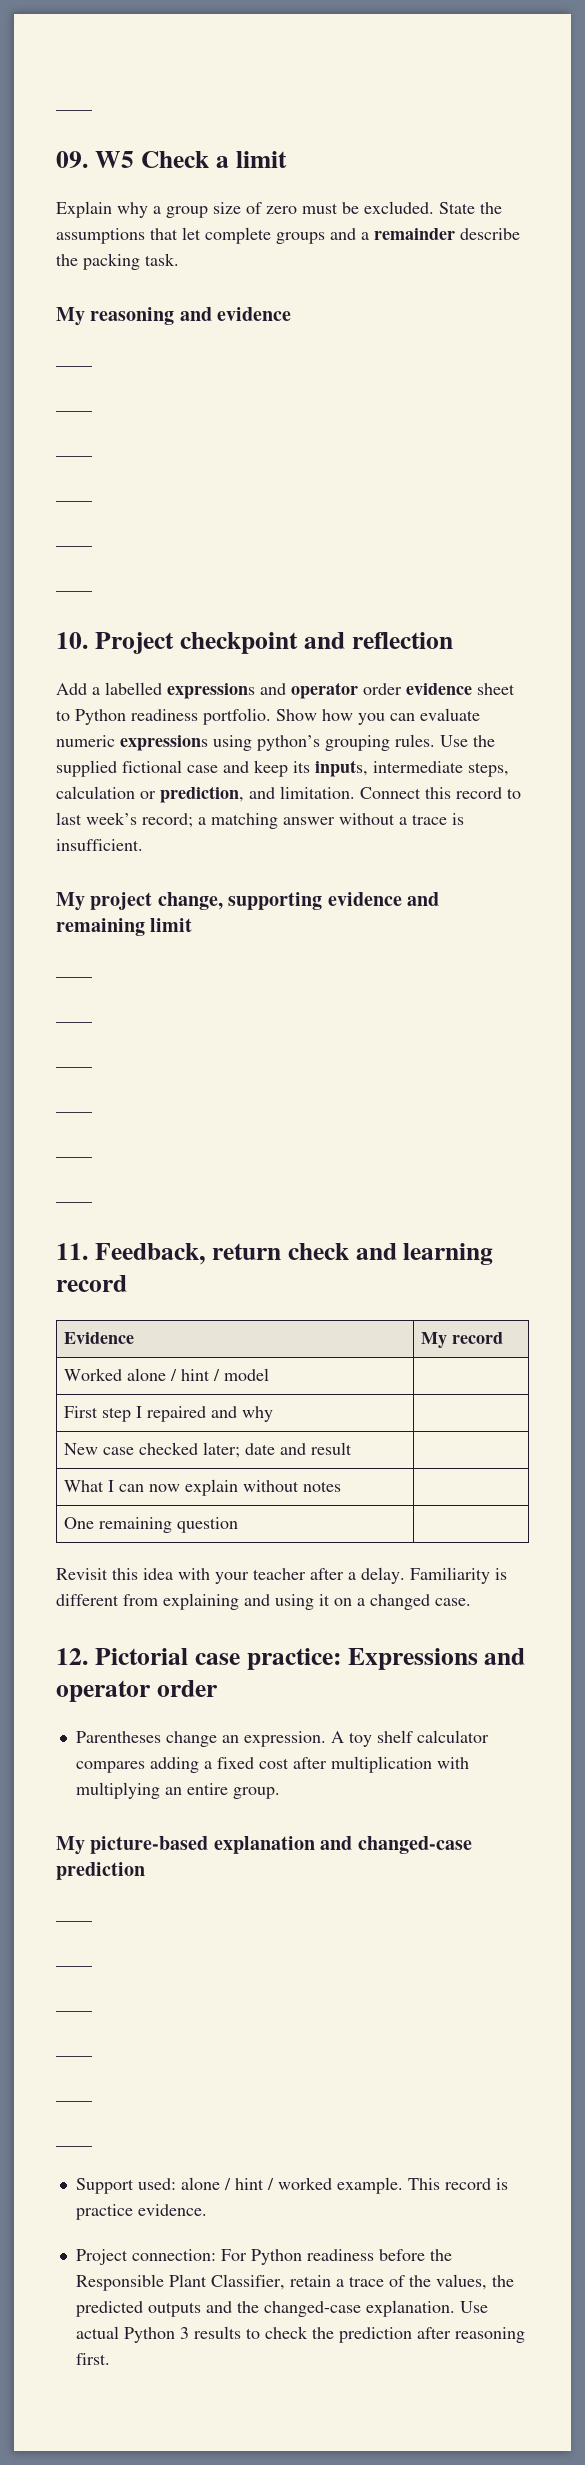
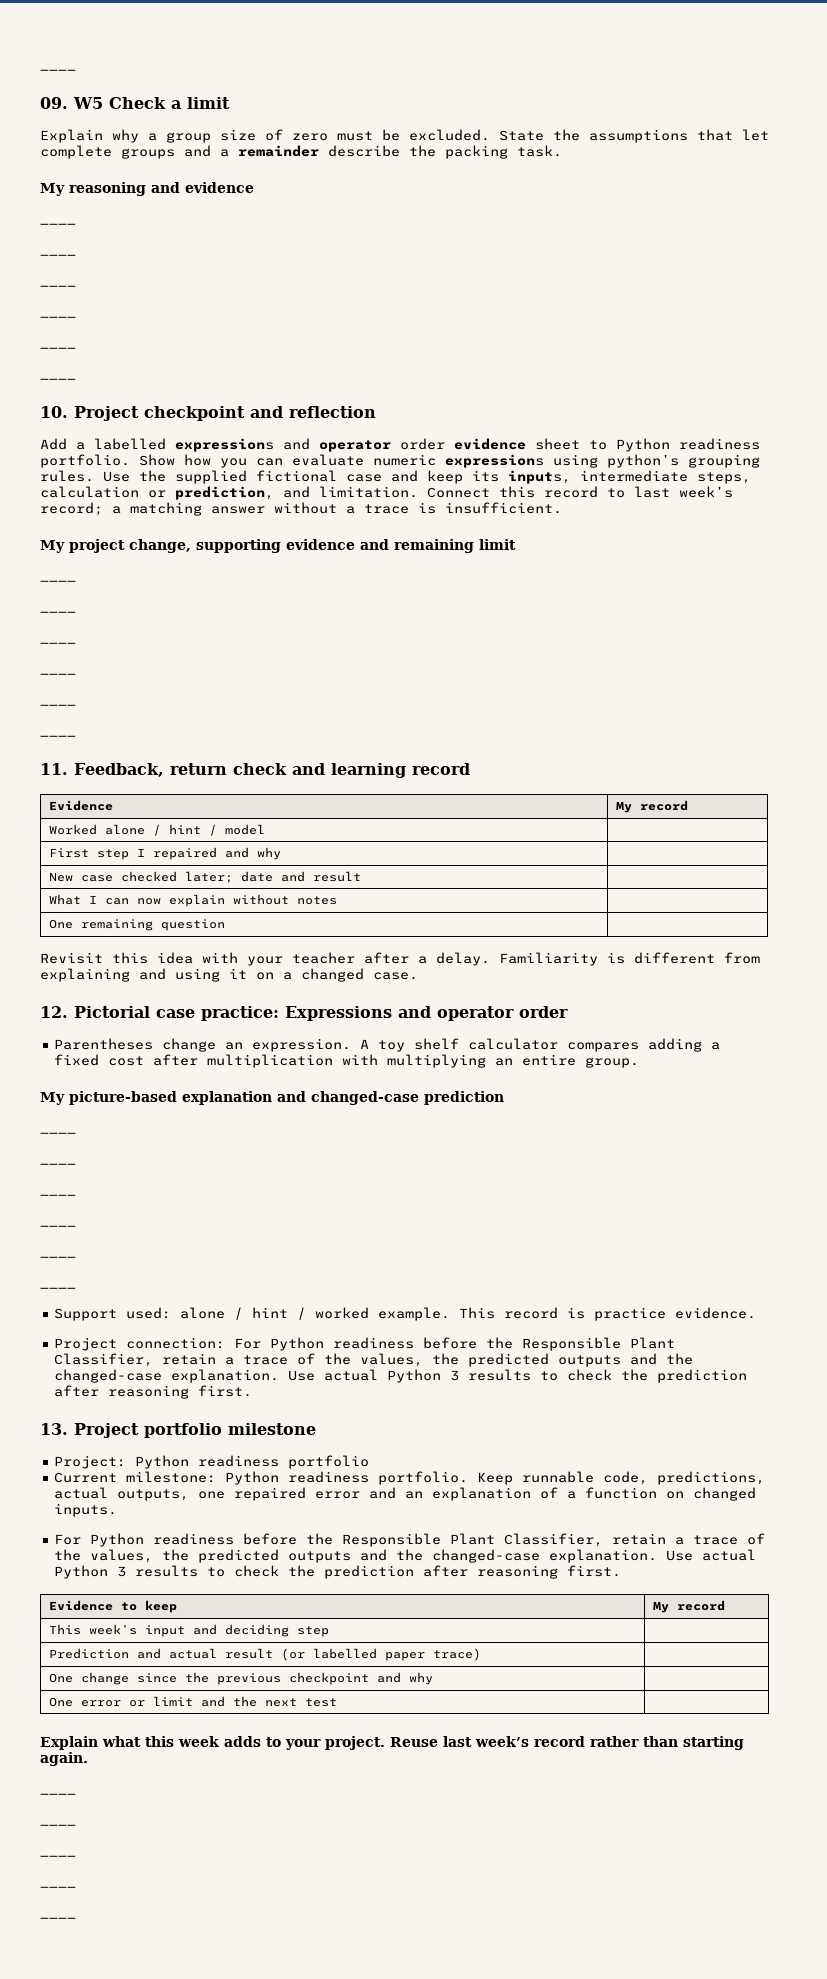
+ 13. Project portfolio milestone
+ Project: Python readiness portfolio
+ Current milestone: Python readiness portfolio. Keep runnable code, predictions, actual outputs, one repaired error and an explanation of a function on changed inputs.
+ For Python readiness before the Responsible Plant Classifier, retain a trace of the values, the predicted outputs and the changed-case explanation. Use actual Python 3 results to check the prediction after reasoning first.
+ Evidence to keep | My record
+ This week’s input and deciding step |
+ Prediction and actual result (or labelled paper trace) |
+ One change since the previous checkpoint and why |
+ One error or limit and the next test |
+ Explain what this week adds to your project. Reuse last week’s record rather than starting again.
+ ____
+ ____
+ ____
+ ____
+ ____

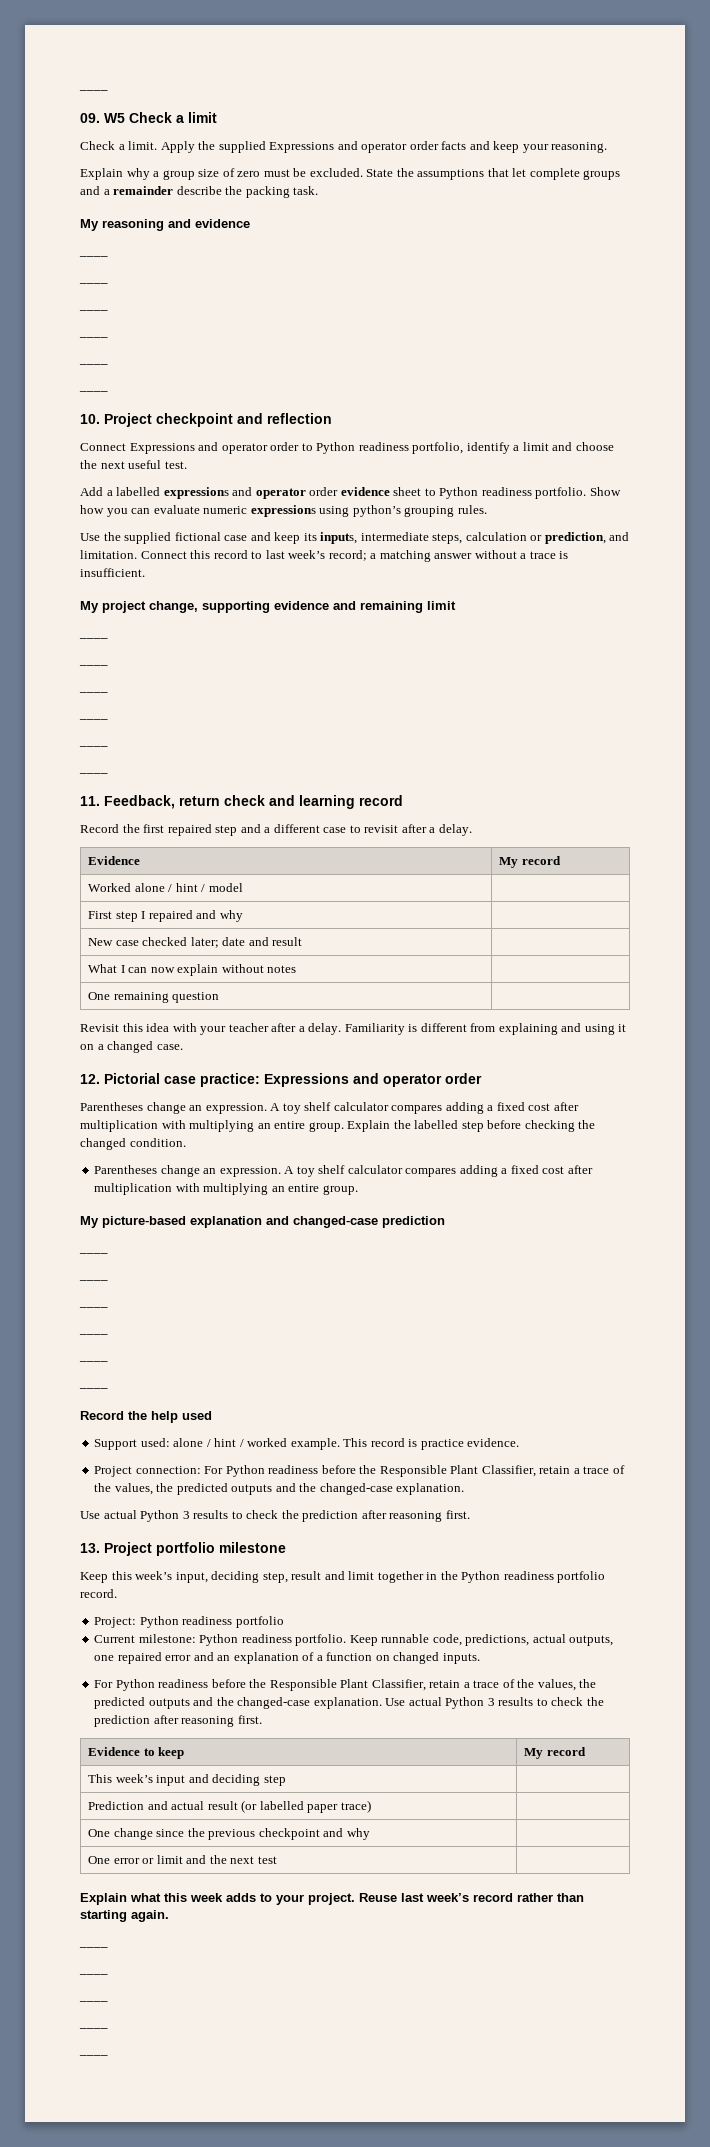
+ Check a limit. Apply the supplied Expressions and operator order facts and keep your reasoning.
+ Connect Expressions and operator order to Python readiness portfolio, identify a limit and choose the next useful test.
- Show how you can evaluate numeric expressions using python’s grouping rules. Use the supplied fictional case and keep its inputs, intermediate steps, calculation or prediction, and limitation.
+ Show how you can evaluate numeric expressions using python’s grouping rules.
+ Use the supplied fictional case and keep its inputs, intermediate steps, calculation or prediction, and limitation.
+ Record the first repaired step and a different case to revisit after a delay.
+ Parentheses change an expression. A toy shelf calculator compares adding a fixed cost after multiplication with multiplying an entire group. Explain the labelled step before checking the changed condition.
+ Record the help used
- Project connection: For Python readiness before the Responsible Plant Classifier, retain a trace of the values, the predicted outputs and the changed-case explanation. Use actual Python 3 results to check the prediction after reasoning first.
+ Project connection: For Python readiness before the Responsible Plant Classifier, retain a trace of the values, the predicted outputs and the changed-case explanation.
+ Use actual Python 3 results to check the prediction after reasoning first.
+ Keep this week’s input, deciding step, result and limit together in the Python readiness portfolio record.

